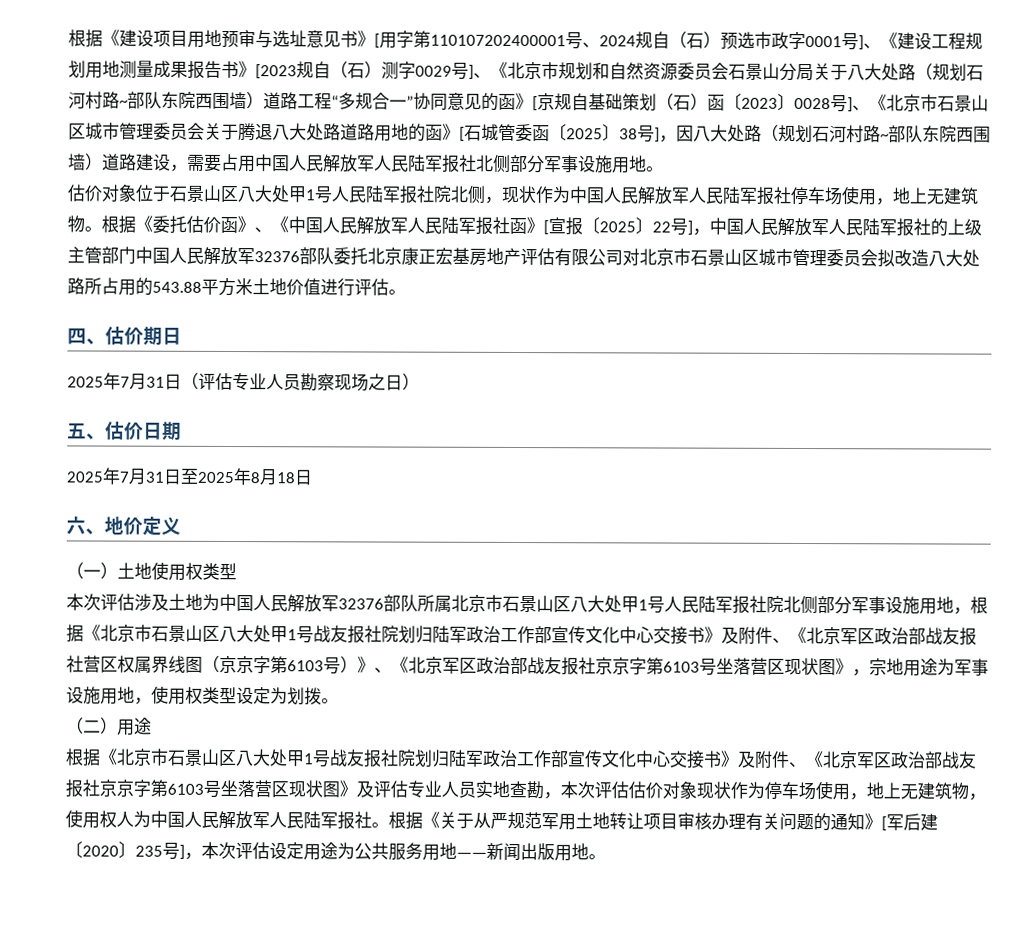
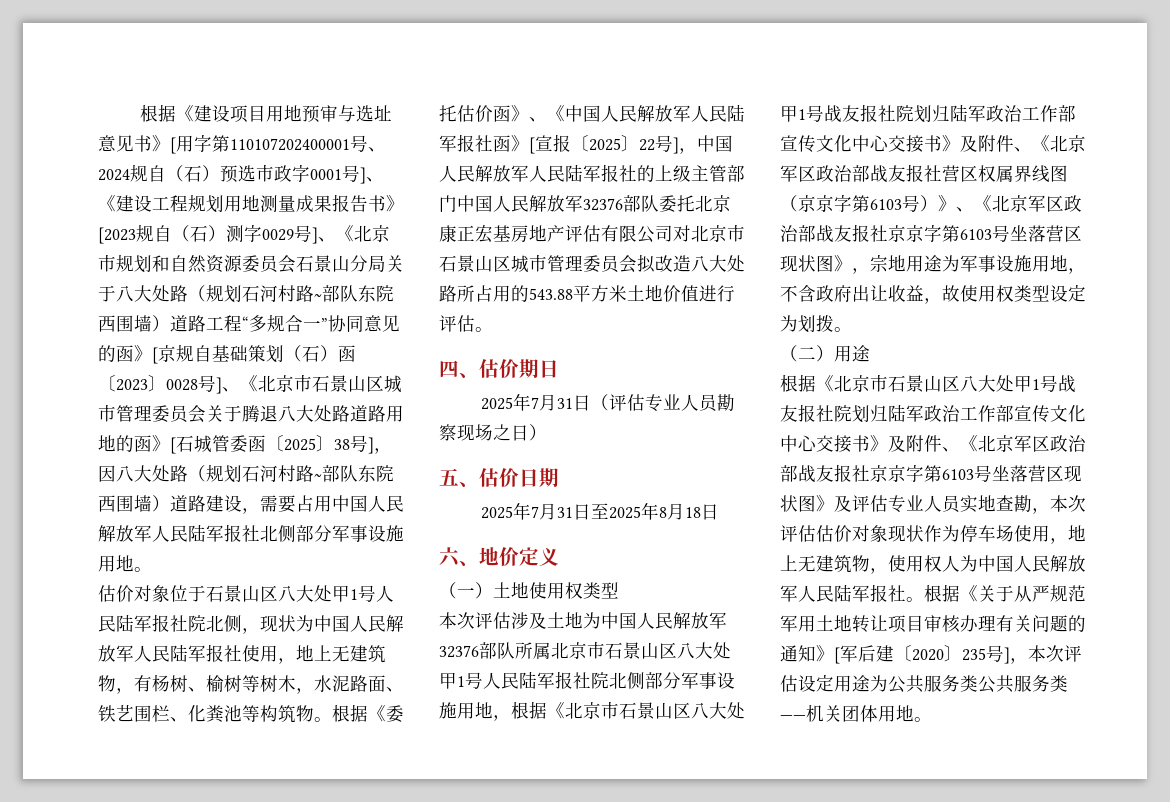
- 估价对象位于石景山区八大处甲1号人民陆军报社院北侧，现状作为中国人民解放军人民陆军报社停车场使用，地上无建筑物。
+ 估价对象位于石景山区八大处甲1号人民陆军报社院北侧，现状为中国人民解放军人民陆军报社使用，地上无建筑物，有杨树、榆树等树木，水泥路面、铁艺围栏、化粪池等构筑物。
- 本次评估涉及土地为中国人民解放军32376部队所属北京市石景山区八大处甲1号人民陆军报社院北侧部分军事设施用地，根据《北京市石景山区八大处甲1号战友报社院划归陆军政治工作部宣传文化中心交接书》及附件、《北京军区政治部战友报社营区权属界线图（京京字第6103号）》、《北京军区政治部战友报社京京字第6103号坐落营区现状图》，宗地用途为军事设施用地，使用权类型设定为划拨。
+ 本次评估涉及土地为中国人民解放军32376部队所属北京市石景山区八大处甲1号人民陆军报社院北侧部分军事设施用地，根据《北京市石景山区八大处甲1号战友报社院划归陆军政治工作部宣传文化中心交接书》及附件、《北京军区政治部战友报社营区权属界线图（京京字第6103号）》、《北京军区政治部战友报社京京字第6103号坐落营区现状图》，宗地用途为军事设施用地，不含政府出让收益，故使用权类型设定为划拨。
- 根据《关于从严规范军用土地转让项目审核办理有关问题的通知》[军后建〔2020〕235号]，本次评估设定用途为公共服务用地——新闻出版用地。
+ 根据《关于从严规范军用土地转让项目审核办理有关问题的通知》[军后建〔2020〕235号]，本次评估设定用途为公共服务类公共服务类——机关团体用地。

